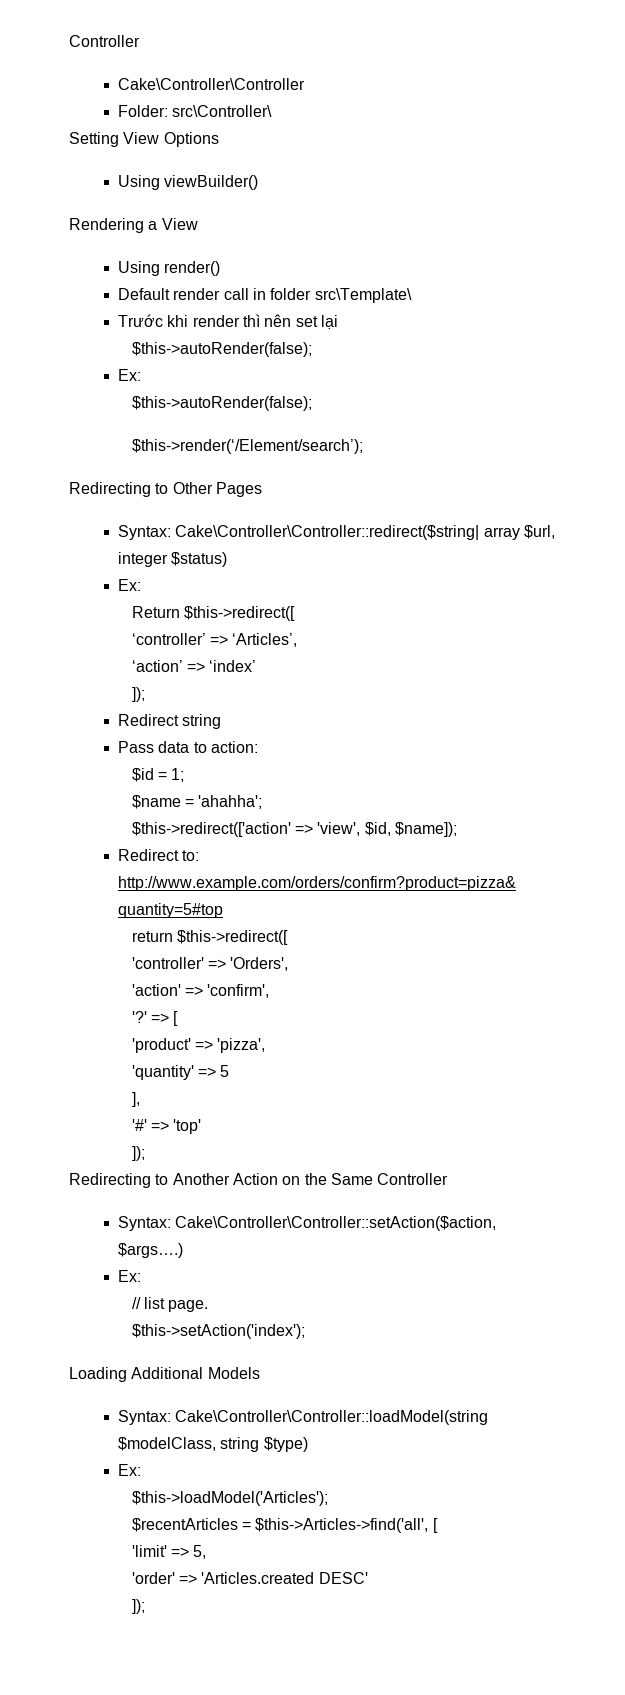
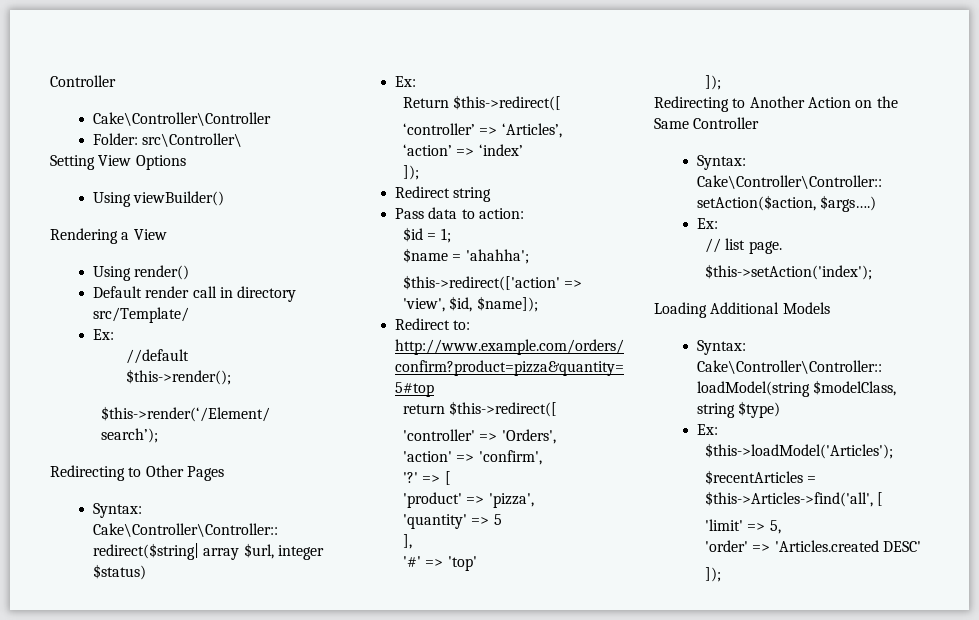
- Default render call in folder src\Template\
- Trước khi render thì nên set lại
- $this->autoRender(false);
+ Default render call in directory src/Template/
  Ex:
- $this->autoRender(false);
+ //default
+ $this->render();

